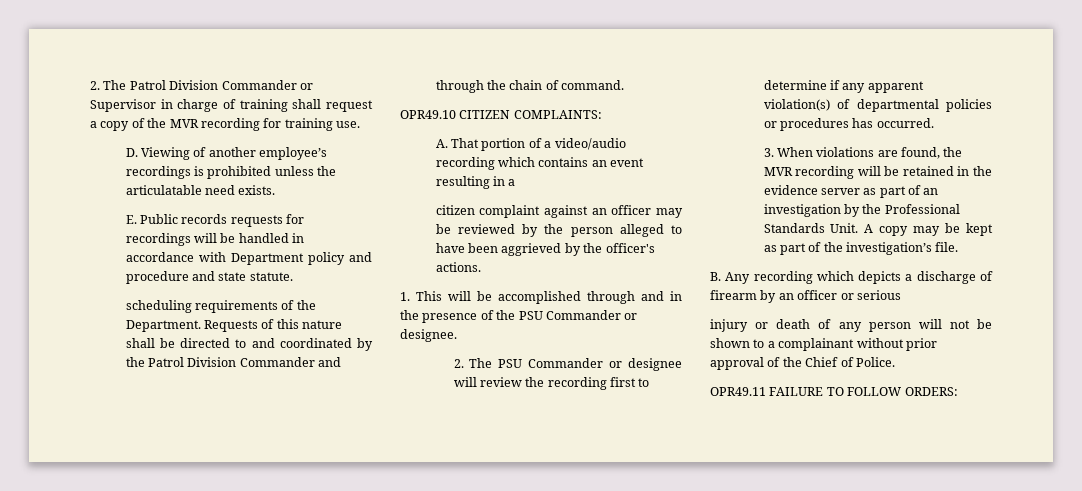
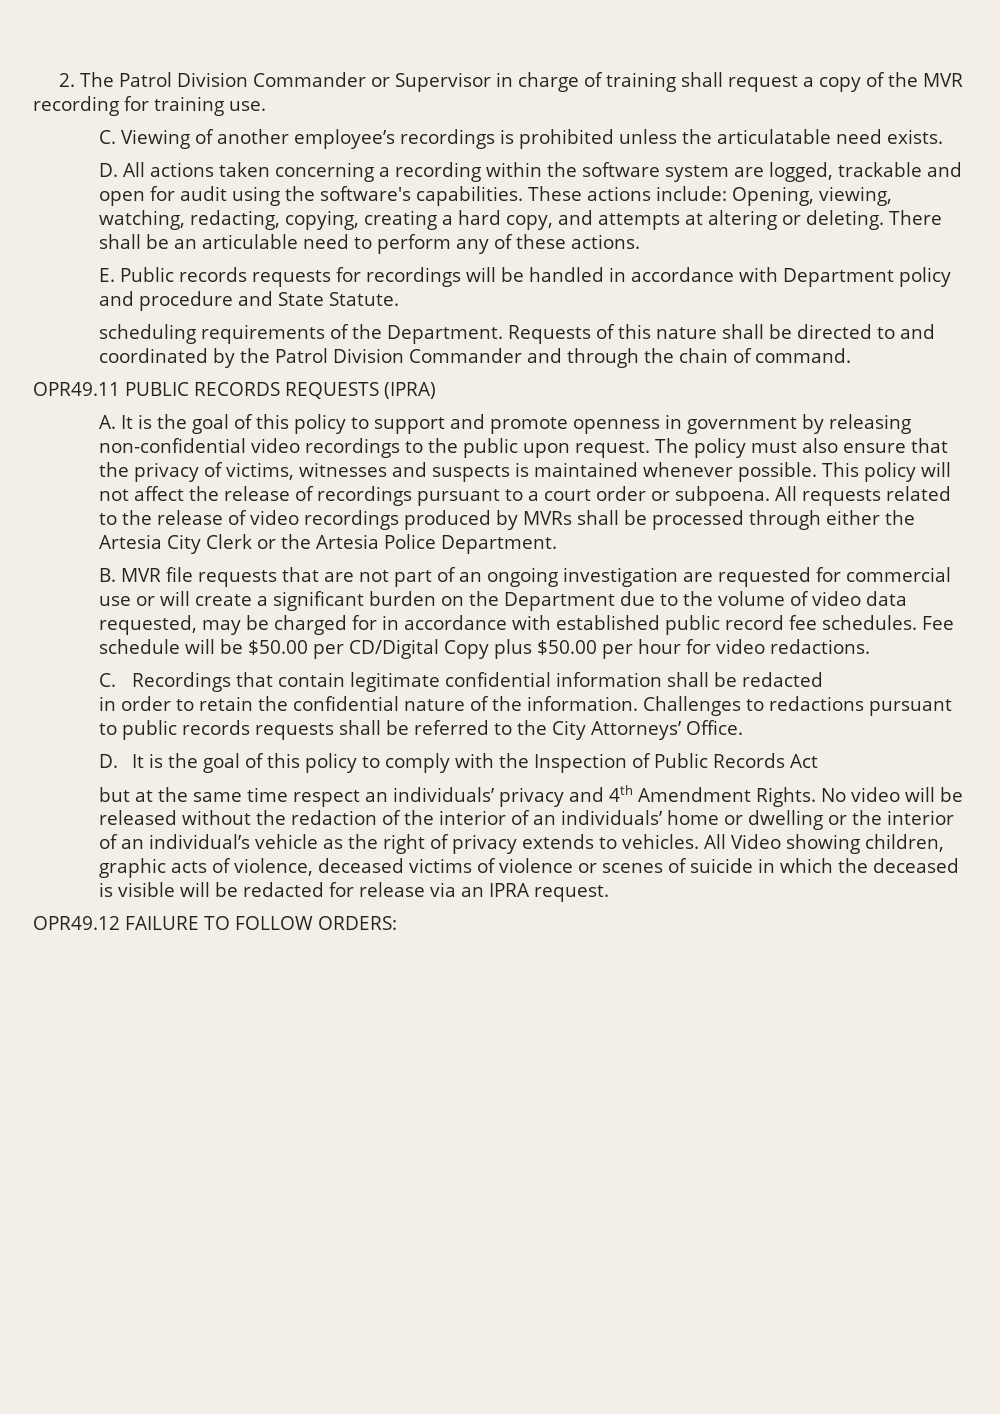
- D. Viewing of another employee’s recordings is prohibited unless the articulatable need exists.
+ C. Viewing of another employee’s recordings is prohibited unless the articulatable need exists.
+ D. All actions taken concerning a recording within the software system are logged, trackable and open for audit using the software's capabilities. These actions include: Opening, viewing, watching, redacting, copying, creating a hard copy, and attempts at altering or deleting. There shall be an articulable need to perform any of these actions.
- E. Public records requests for recordings will be handled in accordance with Department policy and procedure and state statute.
+ E. Public records requests for recordings will be handled in accordance with Department policy and procedure and State Statute.
- OPR49.10 CITIZEN COMPLAINTS:
- A. That portion of a video/audio recording which contains an event resulting in a
- citizen complaint against an officer may be reviewed by the person alleged to have been aggrieved by the officer's actions.
- 1. This will be accomplished through and in the presence of the PSU Commander or designee.
- 2. The PSU Commander or designee will review the recording first to determine if any apparent violation(s) of departmental policies or procedures has occurred.
- 3. When violations are found, the MVR recording will be retained in the evidence server as part of an investigation by the Professional Standards Unit. A copy may be kept as part of the investigation’s file.
- B. Any recording which depicts a discharge of firearm by an officer or serious
- injury or death of any person will not be shown to a complainant without prior approval of the Chief of Police.
- OPR49.11 FAILURE TO FOLLOW ORDERS:
+ OPR49.11 PUBLIC RECORDS REQUESTS (IPRA)
+ A. It is the goal of this policy to support and promote openness in government by releasing non-confidential video recordings to the public upon request. The policy must also ensure that the privacy of victims, witnesses and suspects is maintained whenever possible. This policy will not affect the release of recordings pursuant to a court order or subpoena. All requests related to the release of video recordings produced by MVRs shall be processed through either the Artesia City Clerk or the Artesia Police Department.
+ B. MVR file requests that are not part of an ongoing investigation are requested for commercial use or will create a significant burden on the Department due to the volume of video data requested, may be charged for in accordance with established public record fee schedules. Fee schedule will be $50.00 per CD/Digital Copy plus $50.00 per hour for video redactions.
+ C. Recordings that contain legitimate confidential information shall be redacted
+ in order to retain the confidential nature of the information. Challenges to redactions pursuant to public records requests shall be referred to the City Attorneys’ Office.
+ D. It is the goal of this policy to comply with the Inspection of Public Records Act
+ but at the same time respect an individuals’ privacy and 4th Amendment Rights. No video will be released without the redaction of the interior of an individuals’ home or dwelling or the interior of an individual’s vehicle as the right of privacy extends to vehicles. All Video showing children, graphic acts of violence, deceased victims of violence or scenes of suicide in which the deceased is visible will be redacted for release via an IPRA request.
+ OPR49.12 FAILURE TO FOLLOW ORDERS:

